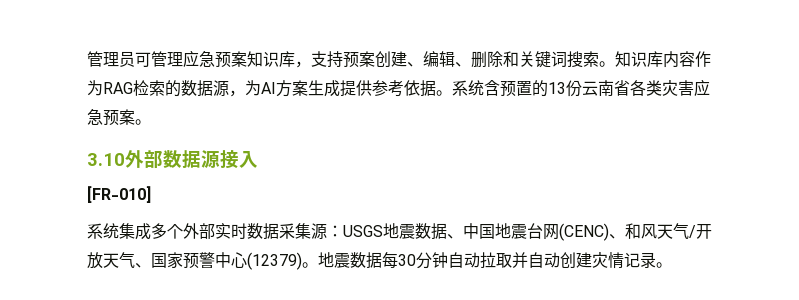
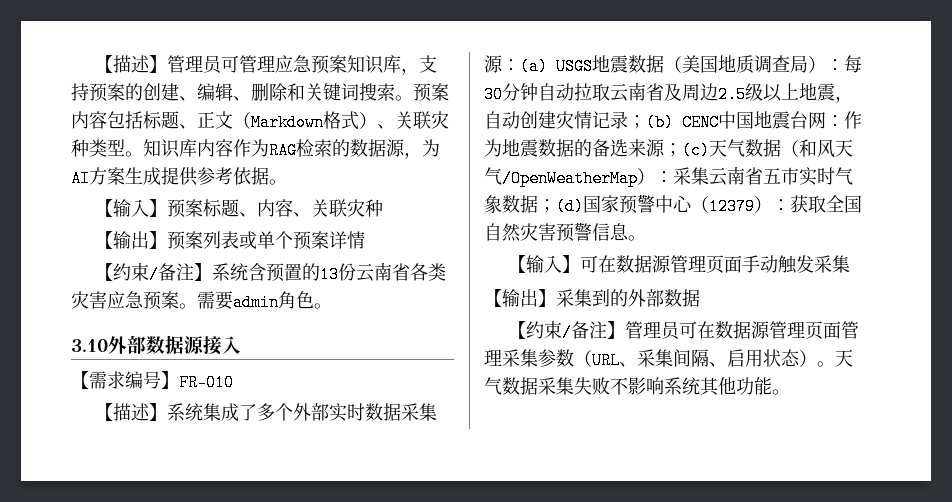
- 管理员可管理应急预案知识库，支持预案创建、编辑、删除和关键词搜索。
+ 【描述】管理员可管理应急预案知识库，支持预案的创建、编辑、删除和关键词搜索。
+ 预案内容包括标题、正文（Markdown格式）、关联灾种类型。
- 知识库内容作为RAG检索的数据源，为AI方案生成提供参考依据。系统含预置的13份云南省各类灾害应急预案。
+ 知识库内容作为RAG检索的数据源，为AI方案生成提供参考依据。
+ 【输入】预案标题、内容、关联灾种
+ 【输出】预案列表或单个预案详情
+ 【约束/备注】系统含预置的13份云南省各类灾害应急预案。需要admin角色。
- [FR-010]
- 系统集成多个外部实时数据采集源：USGS地震数据、中国地震台网(CENC)、和风天气/开放天气、国家预警中心(12379)。地震数据每30分钟自动拉取并自动创建灾情记录。
+ 【需求编号】FR-010
+ 【描述】系统集成了多个外部实时数据采集源：(a) USGS地震数据（美国地质调查局）：每30分钟自动拉取云南省及周边2.5级以上地震，自动创建灾情记录；(b) CENC中国地震台网：作为地震数据的备选来源；(c)天气数据（和风天气/OpenWeatherMap）：采集云南省五市实时气象数据；(d)国家预警中心（12379）：获取全国自然灾害预警信息。
+ 【输入】可在数据源管理页面手动触发采集
+ 【输出】采集到的外部数据
+ 【约束/备注】管理员可在数据源管理页面管理采集参数（URL、采集间隔、启用状态）。天气数据采集失败不影响系统其他功能。

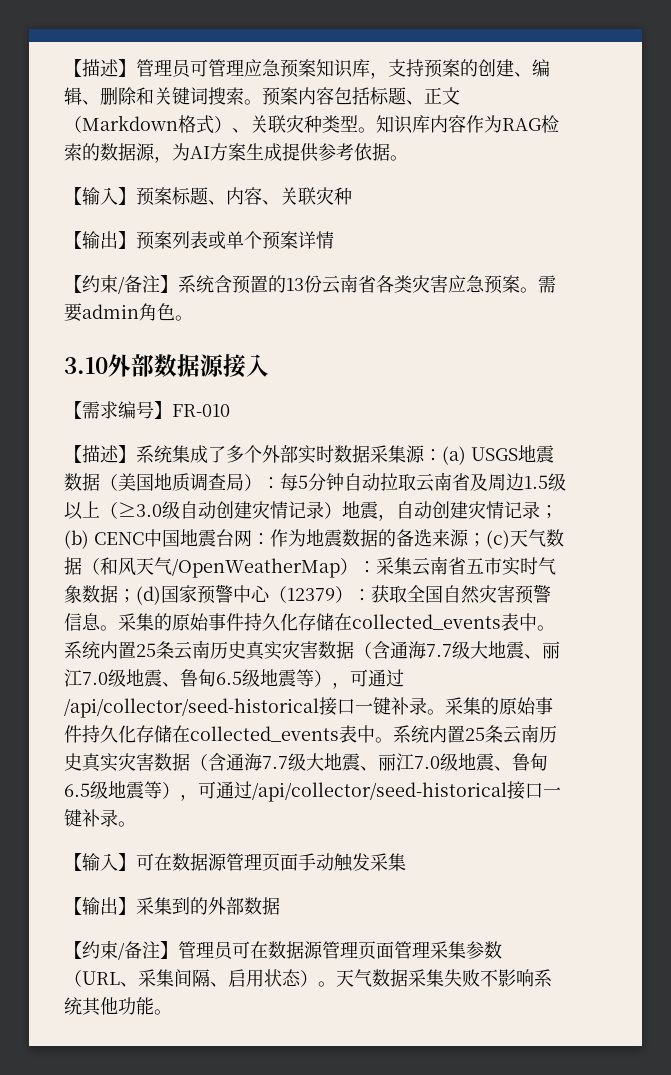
- 每30分钟自动拉取云南省及周边2.5级以上地震，自动创建灾情记录；
+ 每5分钟自动拉取云南省及周边1.5级以上（≥3.0级自动创建灾情记录）地震，自动创建灾情记录；
+ 采集的原始事件持久化存储在collected_events表中。系统内置25条云南历史真实灾害数据（含通海7.7级大地震、丽江7.0级地震、鲁甸6.5级地震等），可通过/api/collector/seed-historical接口一键补录。采集的原始事件持久化存储在collected_events表中。系统内置25条云南历史真实灾害数据（含通海7.7级大地震、丽江7.0级地震、鲁甸6.5级地震等），可通过/api/collector/seed-historical接口一键补录。

